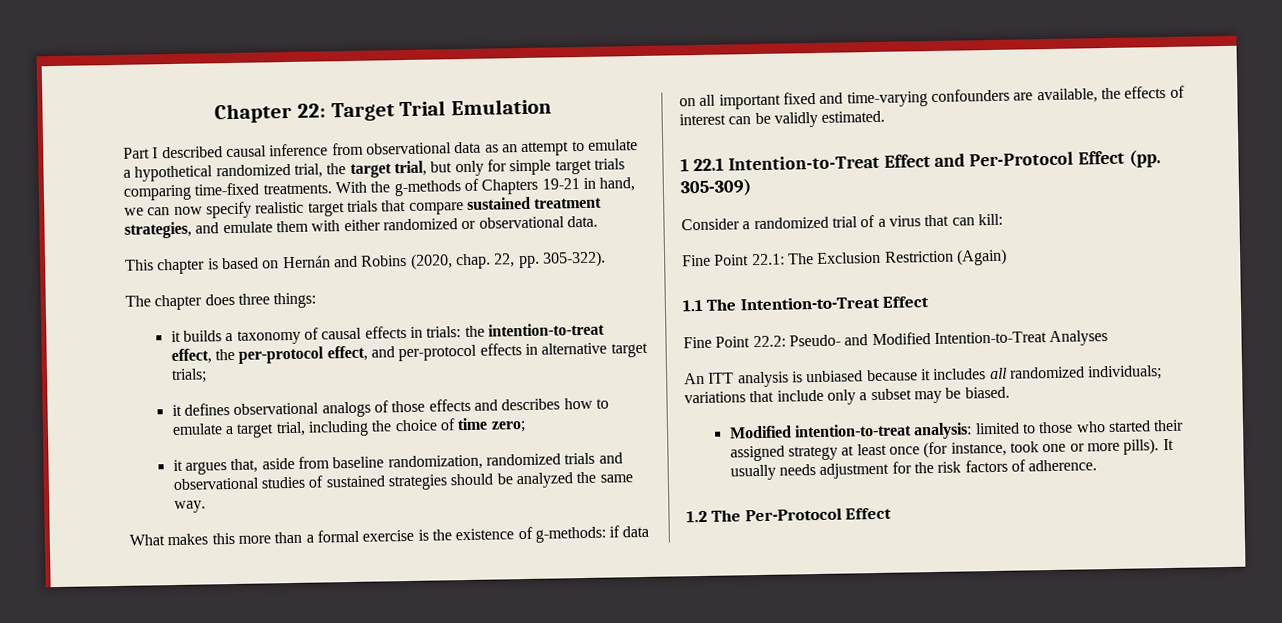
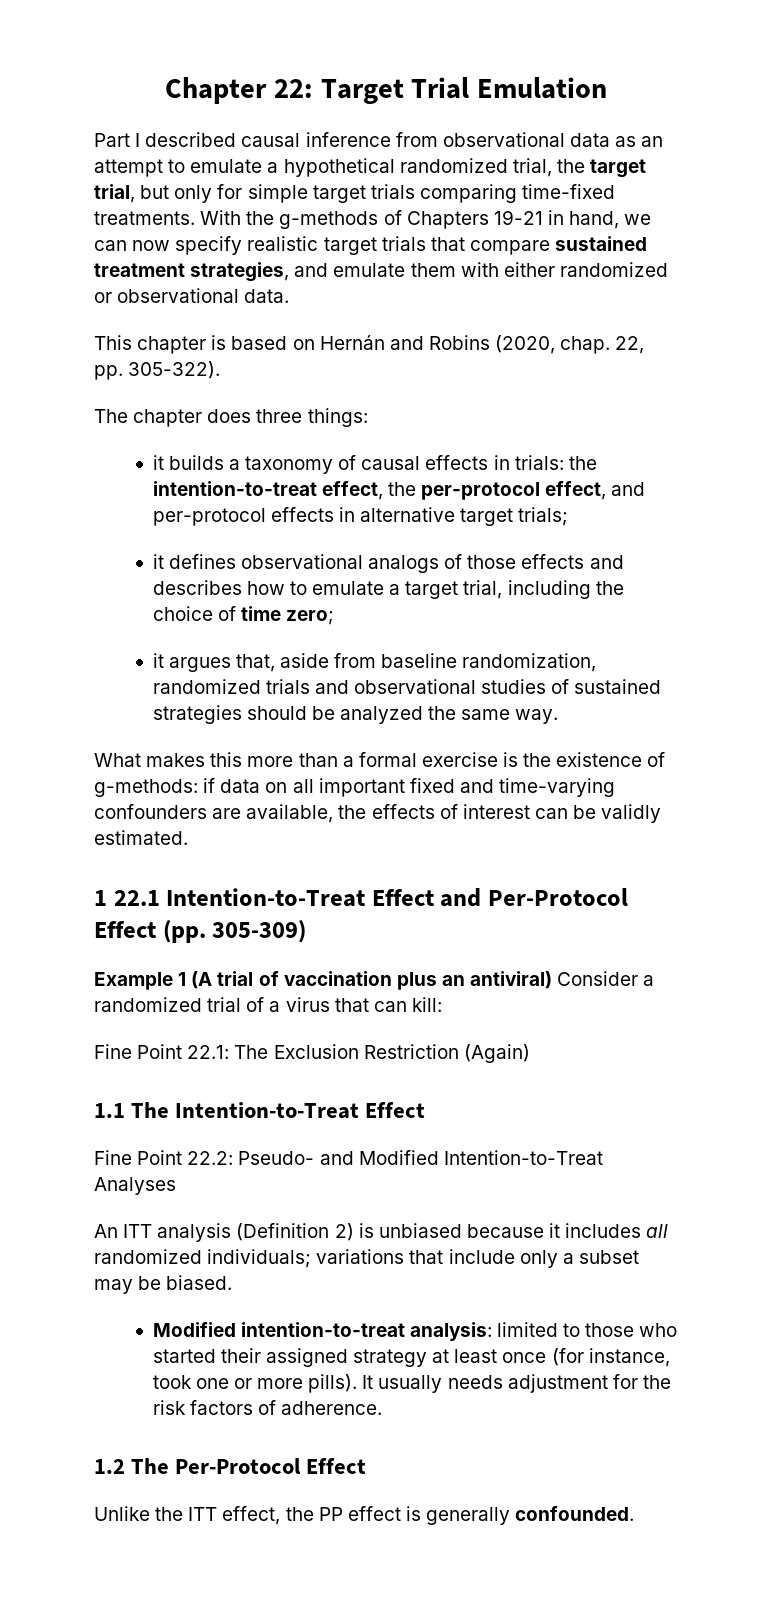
- Consider a randomized trial of a virus that can kill:
+ Example 1 (A trial of vaccination plus an antiviral) Consider a randomized trial of a virus that can kill:
- An ITT analysis is unbiased because it includes all randomized individuals; variations that include only a subset may be biased.
+ An ITT analysis (Definition 2) is unbiased because it includes all randomized individuals; variations that include only a subset may be biased.
+ Unlike the ITT effect, the PP effect is generally confounded.

